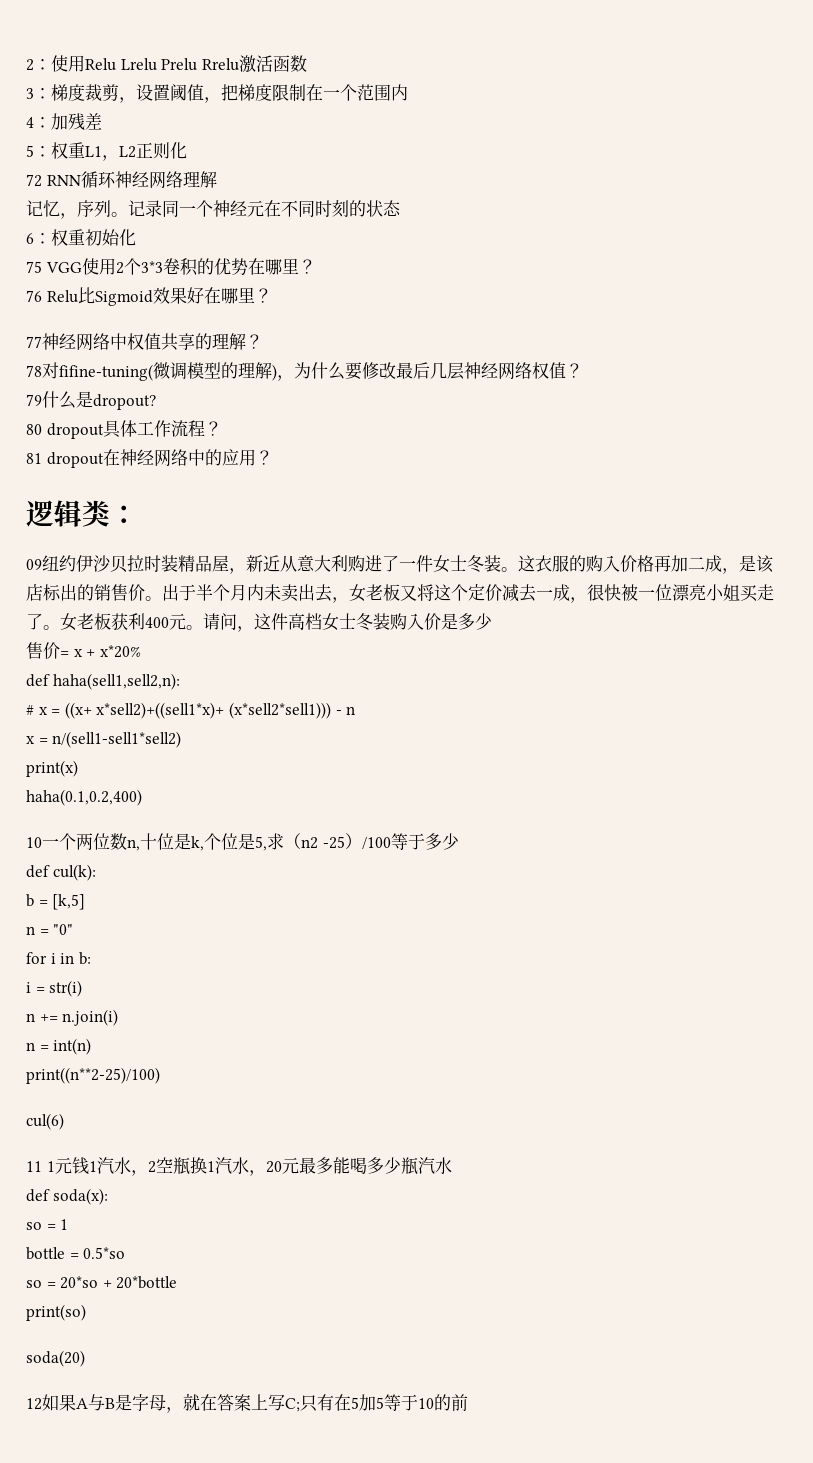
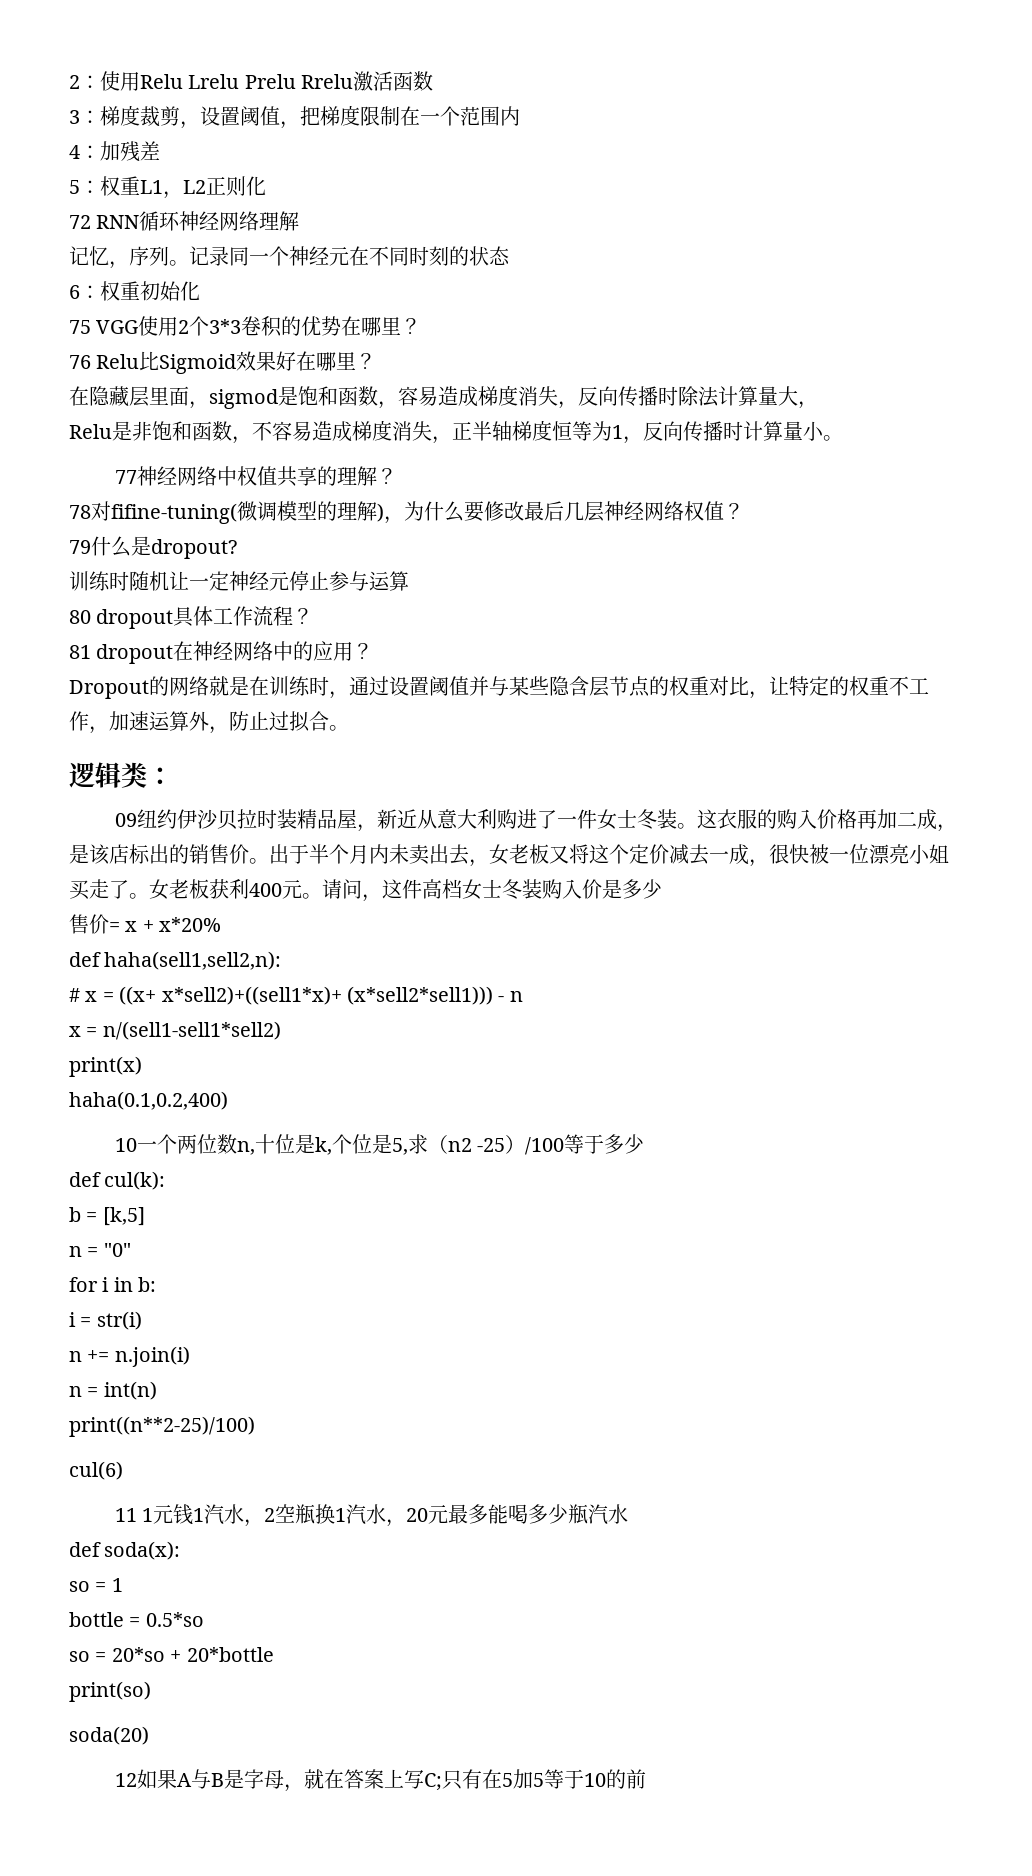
+ 在隐藏层里面，sigmod是饱和函数，容易造成梯度消失，反向传播时除法计算量大，
+ Relu是非饱和函数，不容易造成梯度消失，正半轴梯度恒等为1，反向传播时计算量小。
+ 训练时随机让一定神经元停止参与运算
+ Dropout的网络就是在训练时，通过设置阈值并与某些隐含层节点的权重对比，让特定的权重不工作，加速运算外，防止过拟合。

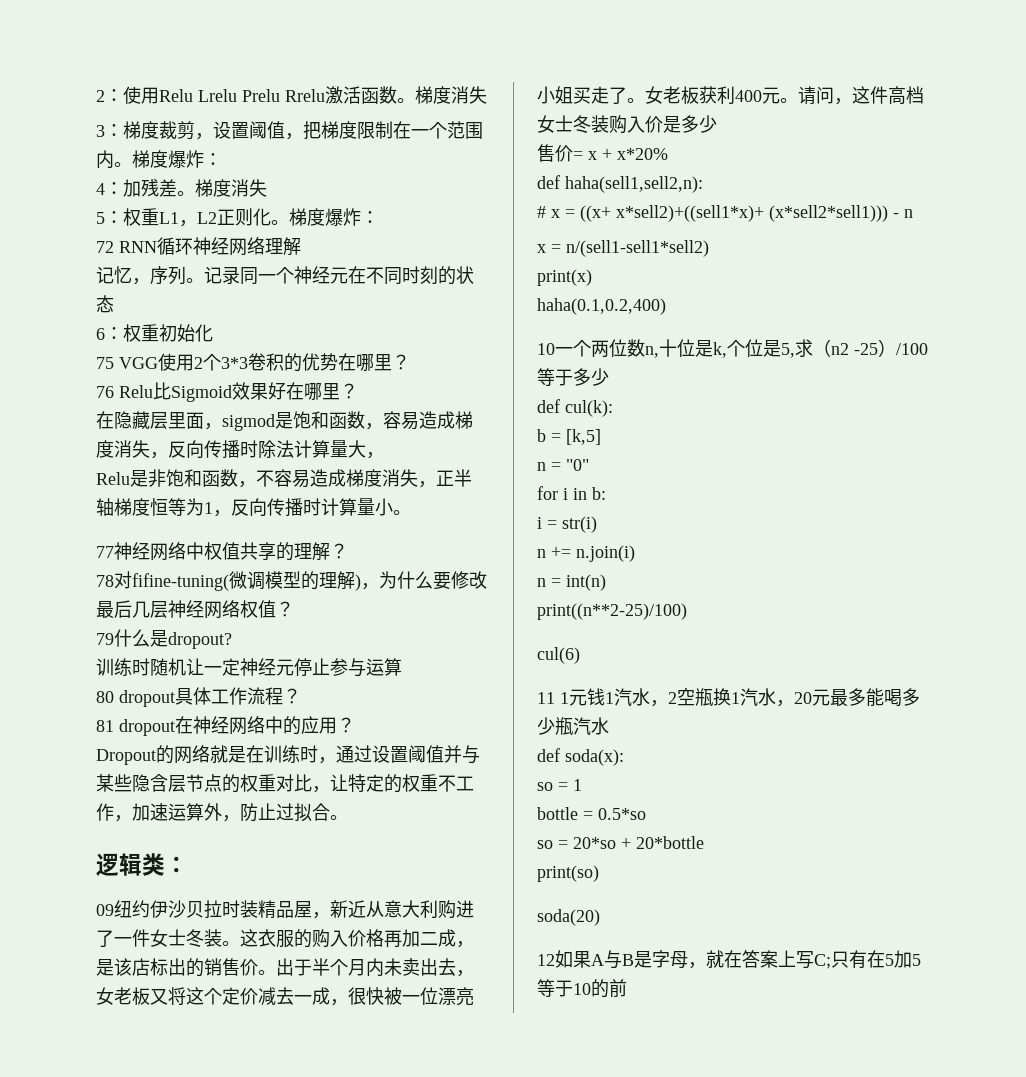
- 2：使用Relu Lrelu Prelu Rrelu激活函数
+ 2：使用Relu Lrelu Prelu Rrelu激活函数。梯度消失
- 3：梯度裁剪，设置阈值，把梯度限制在一个范围内
+ 3：梯度裁剪，设置阈值，把梯度限制在一个范围内。梯度爆炸：
- 4：加残差
+ 4：加残差。梯度消失
- 5：权重L1，L2正则化
+ 5：权重L1，L2正则化。梯度爆炸：

